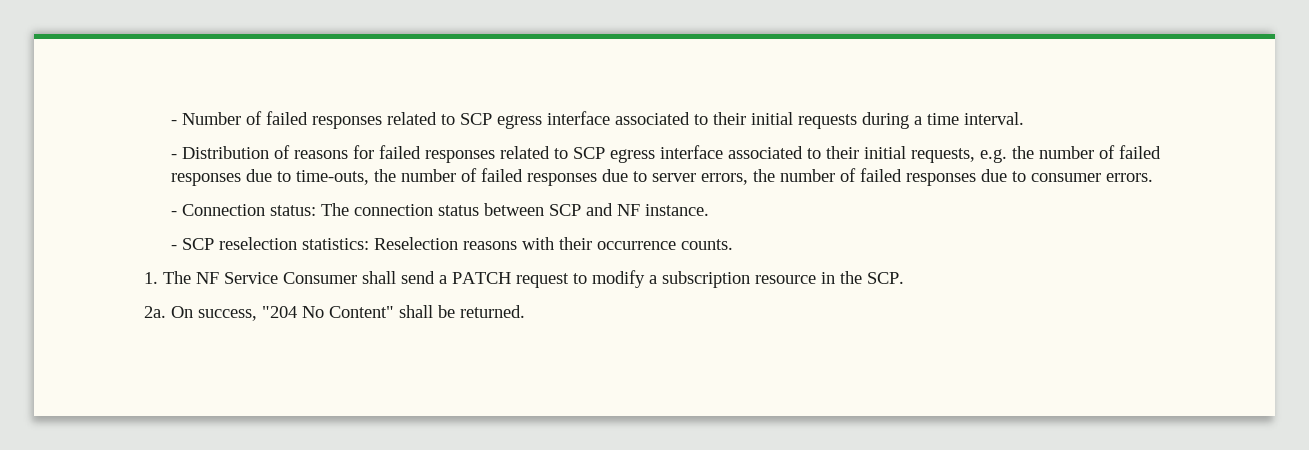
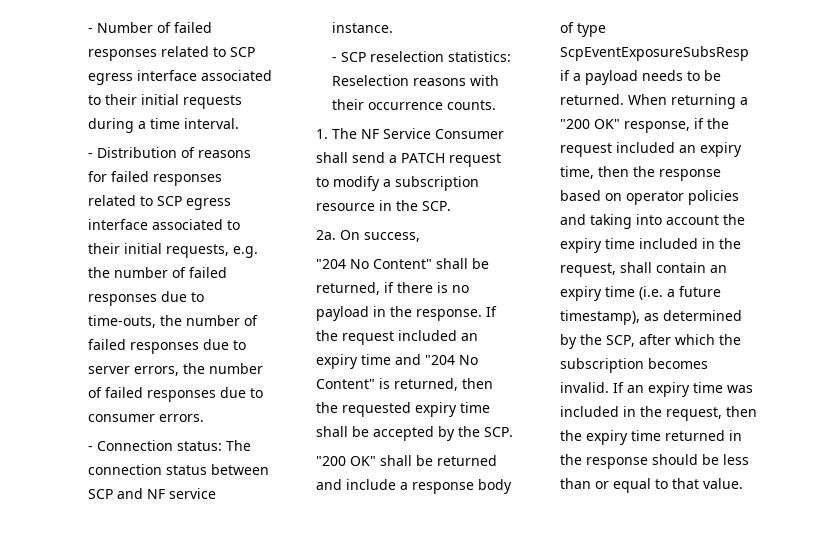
- - Connection status: The connection status between SCP and NF instance.
+ - Connection status: The connection status between SCP and NF service instance.
- On success, "204 No Content" shall be returned.
+ On success,
+ "204 No Content" shall be returned, if there is no payload in the response. If the request included an expiry time and "204 No Content" is returned, then the requested expiry time shall be accepted by the SCP.
+ "200 OK" shall be returned and include a response body of type ScpEventExposureSubsResp if a payload needs to be returned. When returning a "200 OK" response, if the request included an expiry time, then the response based on operator policies and taking into account the expiry time included in the request, shall contain an expiry time (i.e. a future timestamp), as determined by the SCP, after which the subscription becomes invalid. If an expiry time was included in the request, then the expiry time returned in the response should be less than or equal to that value.

